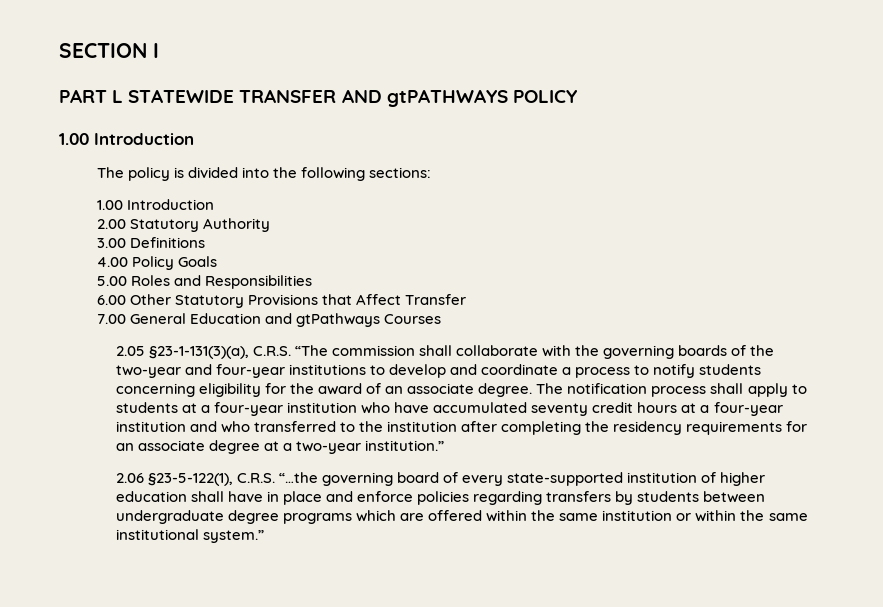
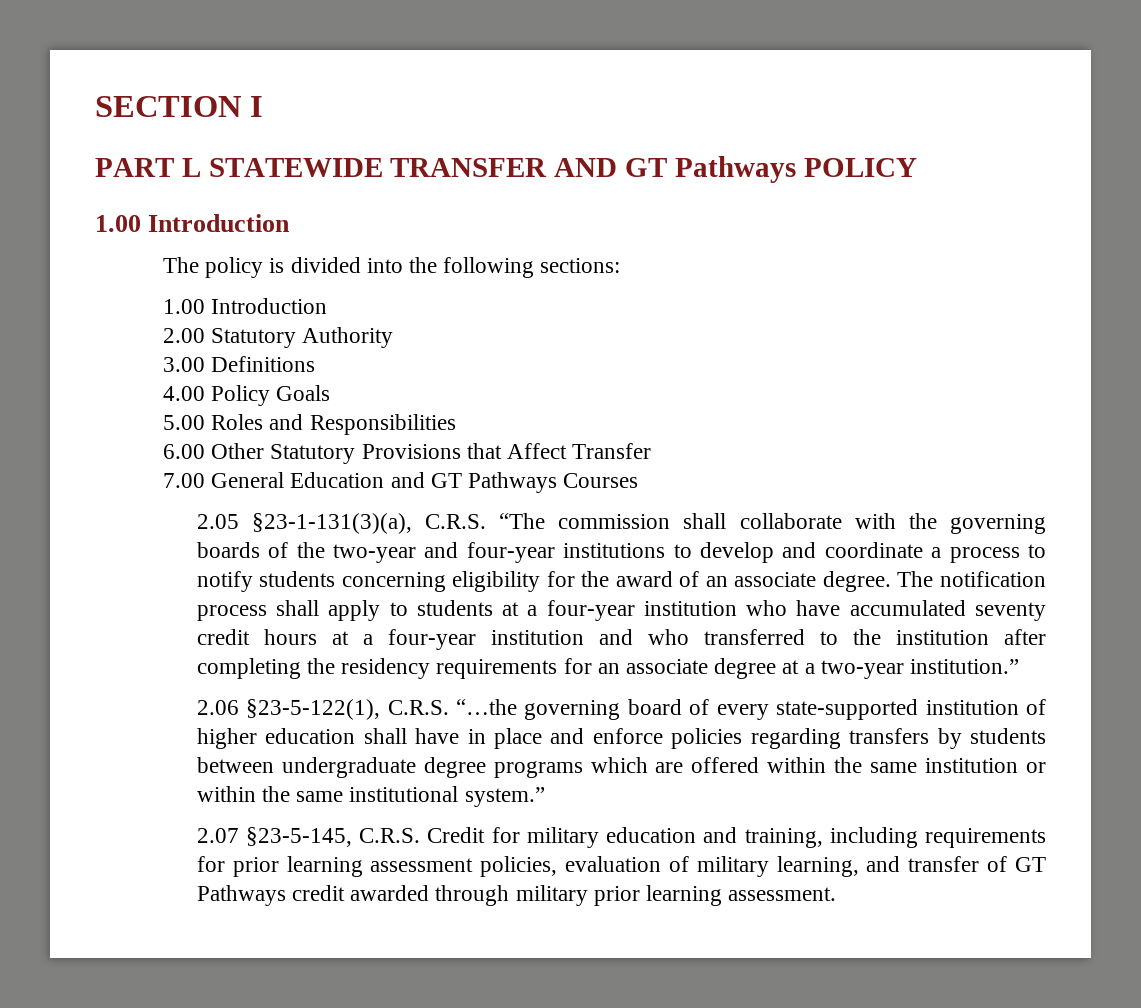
- PART L STATEWIDE TRANSFER AND gtPATHWAYS POLICY
+ PART L STATEWIDE TRANSFER AND GT Pathways POLICY
- 7.00 General Education and gtPathways Courses
+ 7.00 General Education and GT Pathways Courses
+ 2.07 §23-5-145, C.R.S. Credit for military education and training, including requirements for prior learning assessment policies, evaluation of military learning, and transfer of GT Pathways credit awarded through military prior learning assessment.

